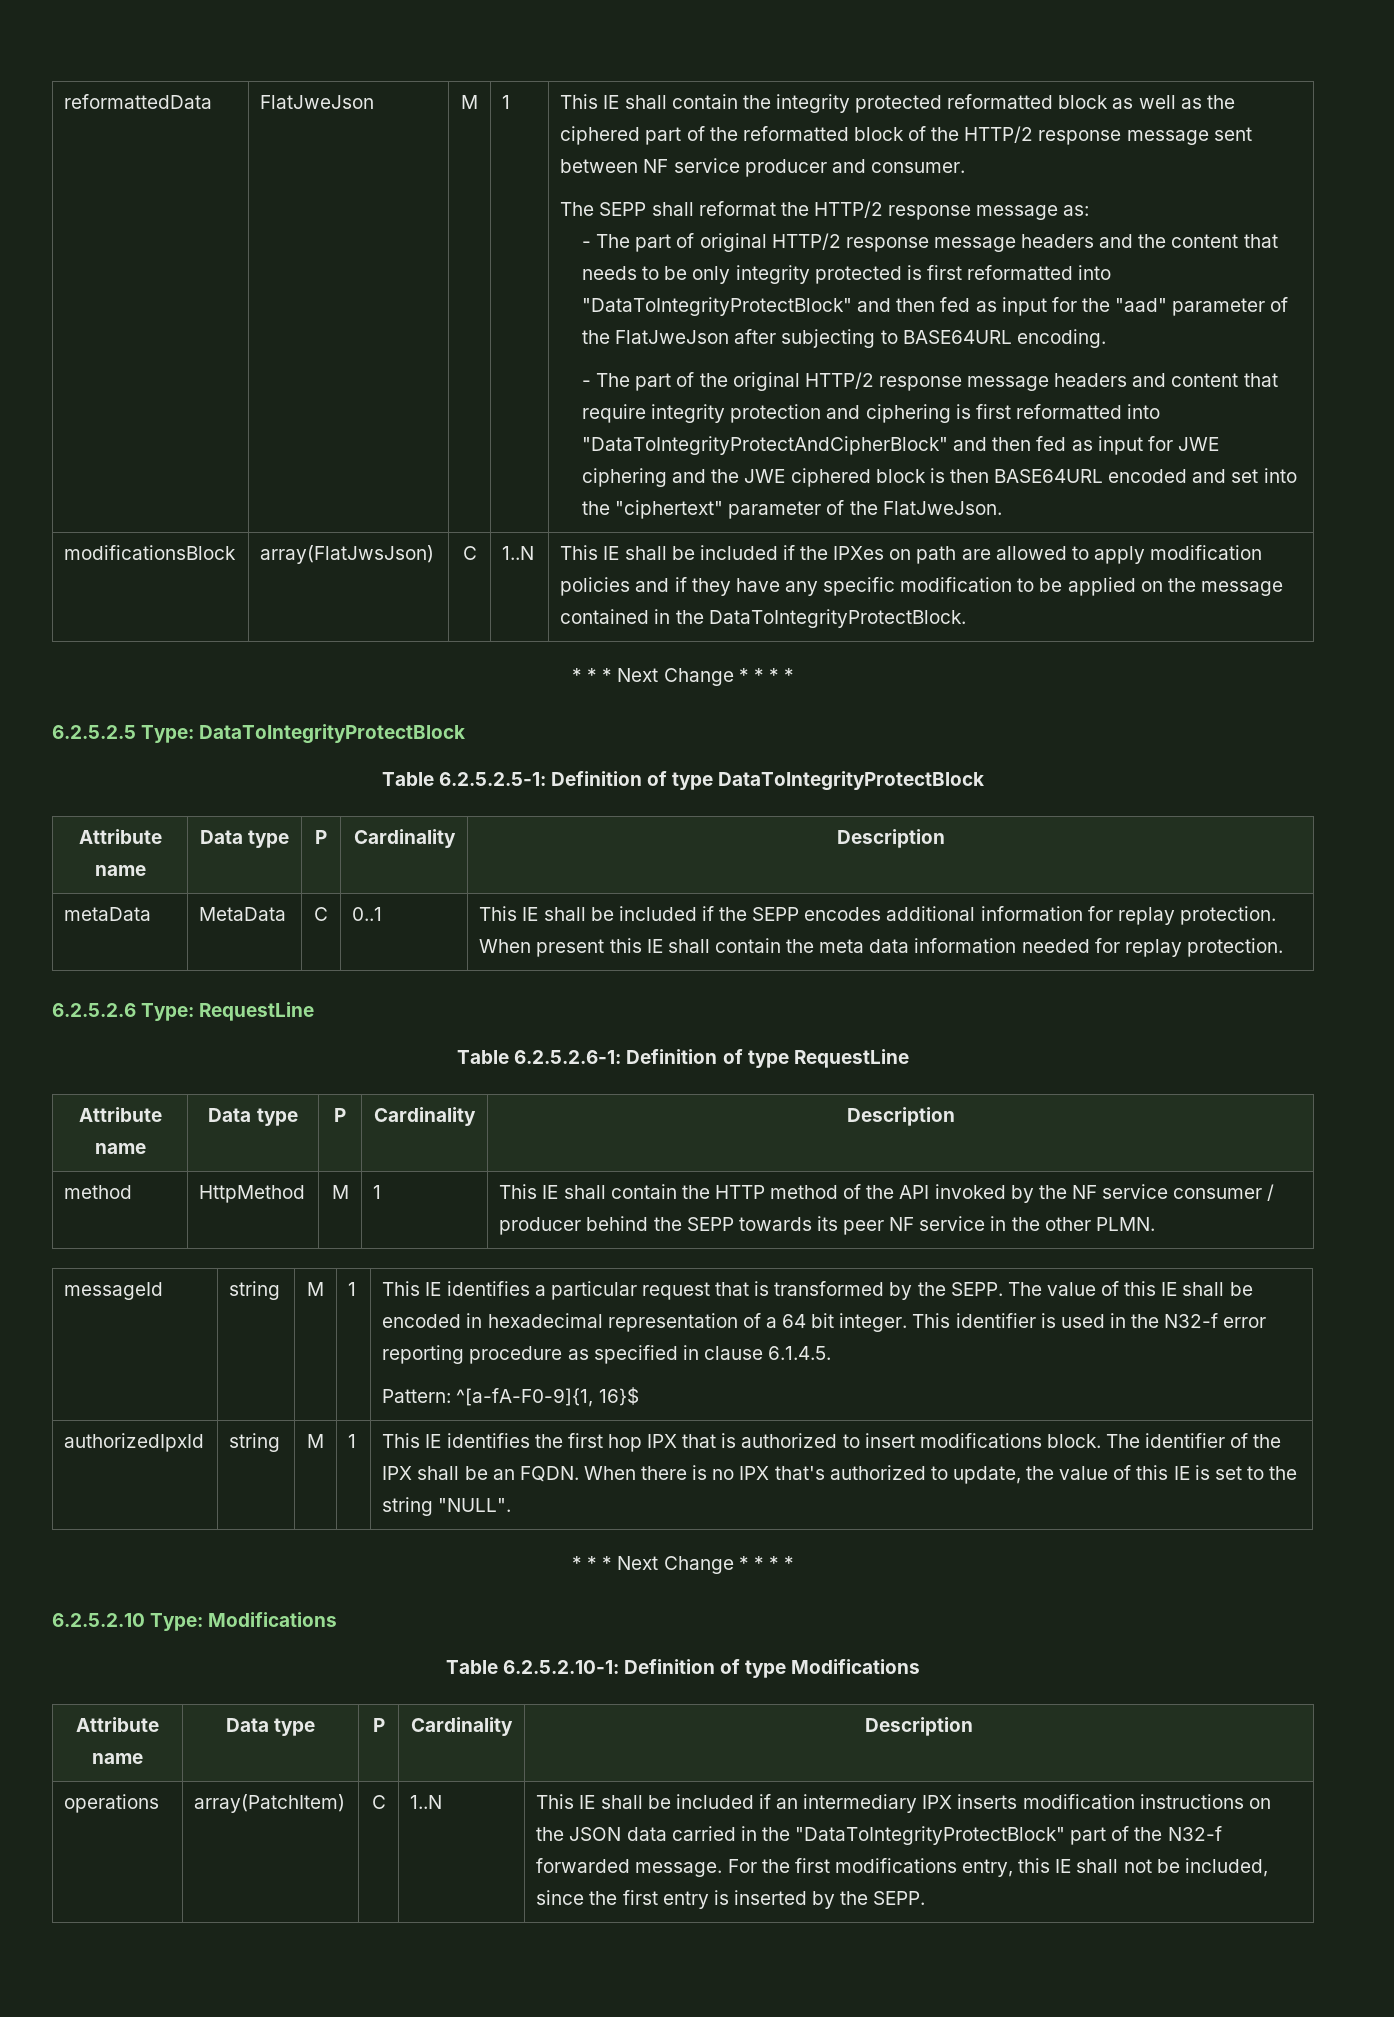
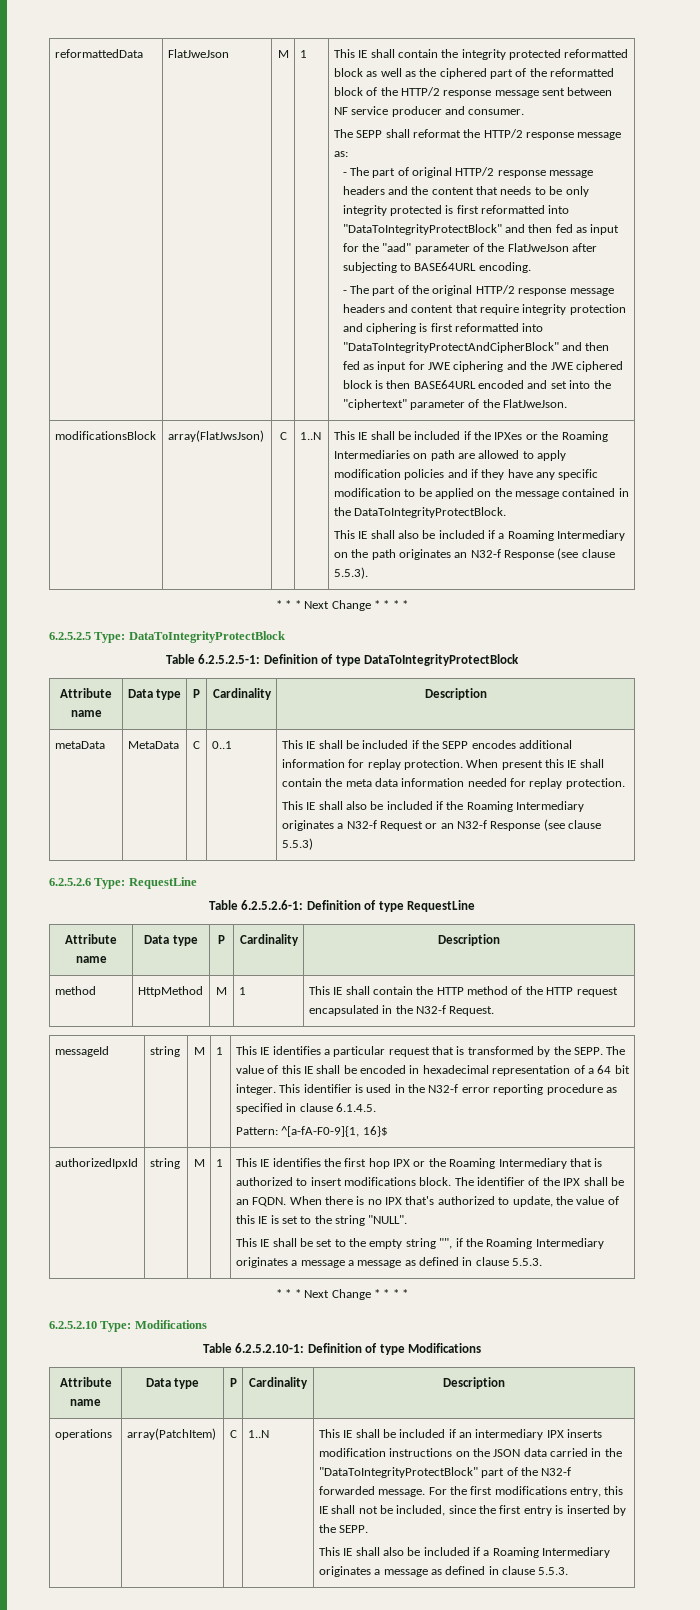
- This IE shall be included if the IPXes on path are allowed to apply modification policies and if they have any specific modification to be applied on the message contained in the DataToIntegrityProtectBlock.
+ This IE shall be included if the IPXes or the Roaming Intermediaries on path are allowed to apply modification policies and if they have any specific modification to be applied on the message contained in the DataToIntegrityProtectBlock.
+ This IE shall also be included if a Roaming Intermediary on the path originates an N32-f Response (see clause 5.5.3).
+ This IE shall also be included if the Roaming Intermediary originates a N32-f Request or an N32-f Response (see clause 5.5.3)
- method | HttpMethod | M | 1 | This IE shall contain the HTTP method of the API invoked by the NF service consumer / producer behind the SEPP towards its peer NF service in the other PLMN.
+ method | HttpMethod | M | 1 | This IE shall contain the HTTP method of the HTTP request encapsulated in the N32-f Request.
- This IE identifies the first hop IPX that is authorized to insert modifications block.
+ This IE identifies the first hop IPX or the Roaming Intermediary that is authorized to insert modifications block.
+ This IE shall be set to the empty string "", if the Roaming Intermediary originates a message a message as defined in clause 5.5.3.
+ This IE shall also be included if a Roaming Intermediary originates a message as defined in clause 5.5.3.

